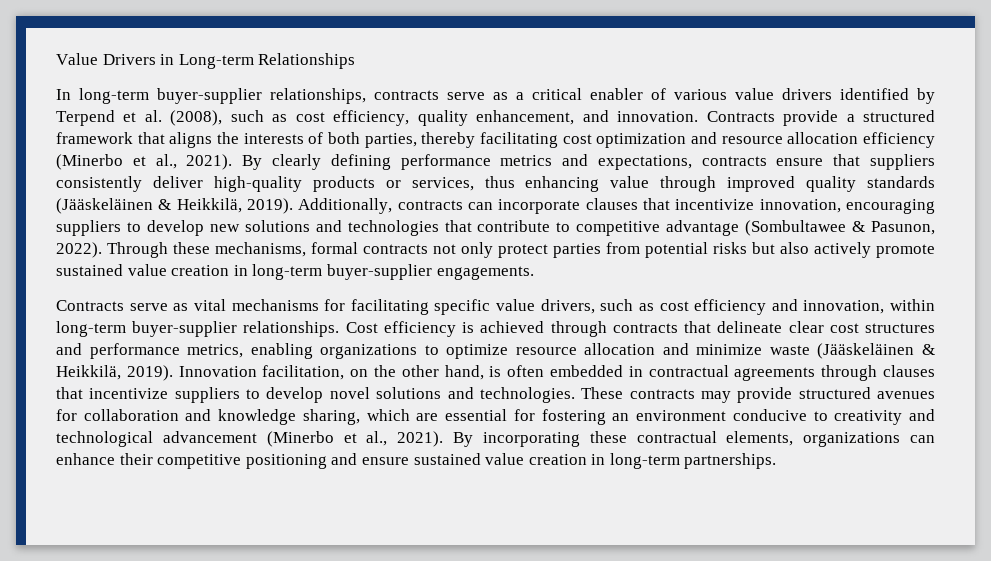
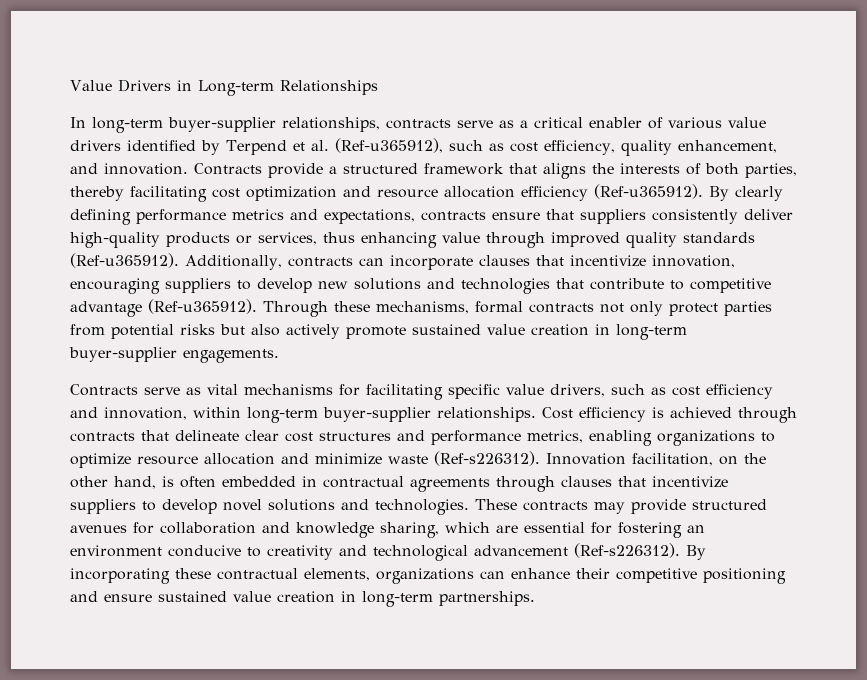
- In long-term buyer-supplier relationships, contracts serve as a critical enabler of various value drivers identified by Terpend et al. (2008), such as cost efficiency, quality enhancement, and innovation.
+ In long-term buyer-supplier relationships, contracts serve as a critical enabler of various value drivers identified by Terpend et al. (Ref-u365912), such as cost efficiency, quality enhancement, and innovation.
- Contracts provide a structured framework that aligns the interests of both parties, thereby facilitating cost optimization and resource allocation efficiency (Minerbo et al., 2021).
+ Contracts provide a structured framework that aligns the interests of both parties, thereby facilitating cost optimization and resource allocation efficiency (Ref-u365912).
- By clearly defining performance metrics and expectations, contracts ensure that suppliers consistently deliver high-quality products or services, thus enhancing value through improved quality standards (Jääskeläinen & Heikkilä, 2019).
+ By clearly defining performance metrics and expectations, contracts ensure that suppliers consistently deliver high-quality products or services, thus enhancing value through improved quality standards (Ref-u365912).
- Additionally, contracts can incorporate clauses that incentivize innovation, encouraging suppliers to develop new solutions and technologies that contribute to competitive advantage (Sombultawee & Pasunon, 2022).
+ Additionally, contracts can incorporate clauses that incentivize innovation, encouraging suppliers to develop new solutions and technologies that contribute to competitive advantage (Ref-u365912).
- Cost efficiency is achieved through contracts that delineate clear cost structures and performance metrics, enabling organizations to optimize resource allocation and minimize waste (Jääskeläinen & Heikkilä, 2019).
+ Cost efficiency is achieved through contracts that delineate clear cost structures and performance metrics, enabling organizations to optimize resource allocation and minimize waste (Ref-s226312).
- These contracts may provide structured avenues for collaboration and knowledge sharing, which are essential for fostering an environment conducive to creativity and technological advancement (Minerbo et al., 2021).
+ These contracts may provide structured avenues for collaboration and knowledge sharing, which are essential for fostering an environment conducive to creativity and technological advancement (Ref-s226312).

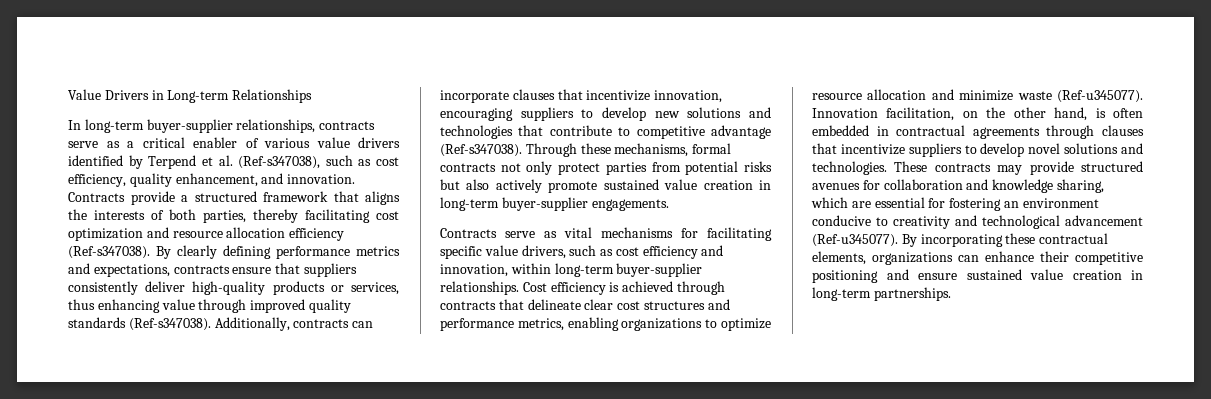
- In long-term buyer-supplier relationships, contracts serve as a critical enabler of various value drivers identified by Terpend et al. (Ref-u365912), such as cost efficiency, quality enhancement, and innovation.
+ In long-term buyer-supplier relationships, contracts serve as a critical enabler of various value drivers identified by Terpend et al. (Ref-s347038), such as cost efficiency, quality enhancement, and innovation.
- Contracts provide a structured framework that aligns the interests of both parties, thereby facilitating cost optimization and resource allocation efficiency (Ref-u365912).
+ Contracts provide a structured framework that aligns the interests of both parties, thereby facilitating cost optimization and resource allocation efficiency (Ref-s347038).
- By clearly defining performance metrics and expectations, contracts ensure that suppliers consistently deliver high-quality products or services, thus enhancing value through improved quality standards (Ref-u365912).
+ By clearly defining performance metrics and expectations, contracts ensure that suppliers consistently deliver high-quality products or services, thus enhancing value through improved quality standards (Ref-s347038).
- Additionally, contracts can incorporate clauses that incentivize innovation, encouraging suppliers to develop new solutions and technologies that contribute to competitive advantage (Ref-u365912).
+ Additionally, contracts can incorporate clauses that incentivize innovation, encouraging suppliers to develop new solutions and technologies that contribute to competitive advantage (Ref-s347038).
- Cost efficiency is achieved through contracts that delineate clear cost structures and performance metrics, enabling organizations to optimize resource allocation and minimize waste (Ref-s226312).
+ Cost efficiency is achieved through contracts that delineate clear cost structures and performance metrics, enabling organizations to optimize resource allocation and minimize waste (Ref-u345077).
- These contracts may provide structured avenues for collaboration and knowledge sharing, which are essential for fostering an environment conducive to creativity and technological advancement (Ref-s226312).
+ These contracts may provide structured avenues for collaboration and knowledge sharing, which are essential for fostering an environment conducive to creativity and technological advancement (Ref-u345077).

